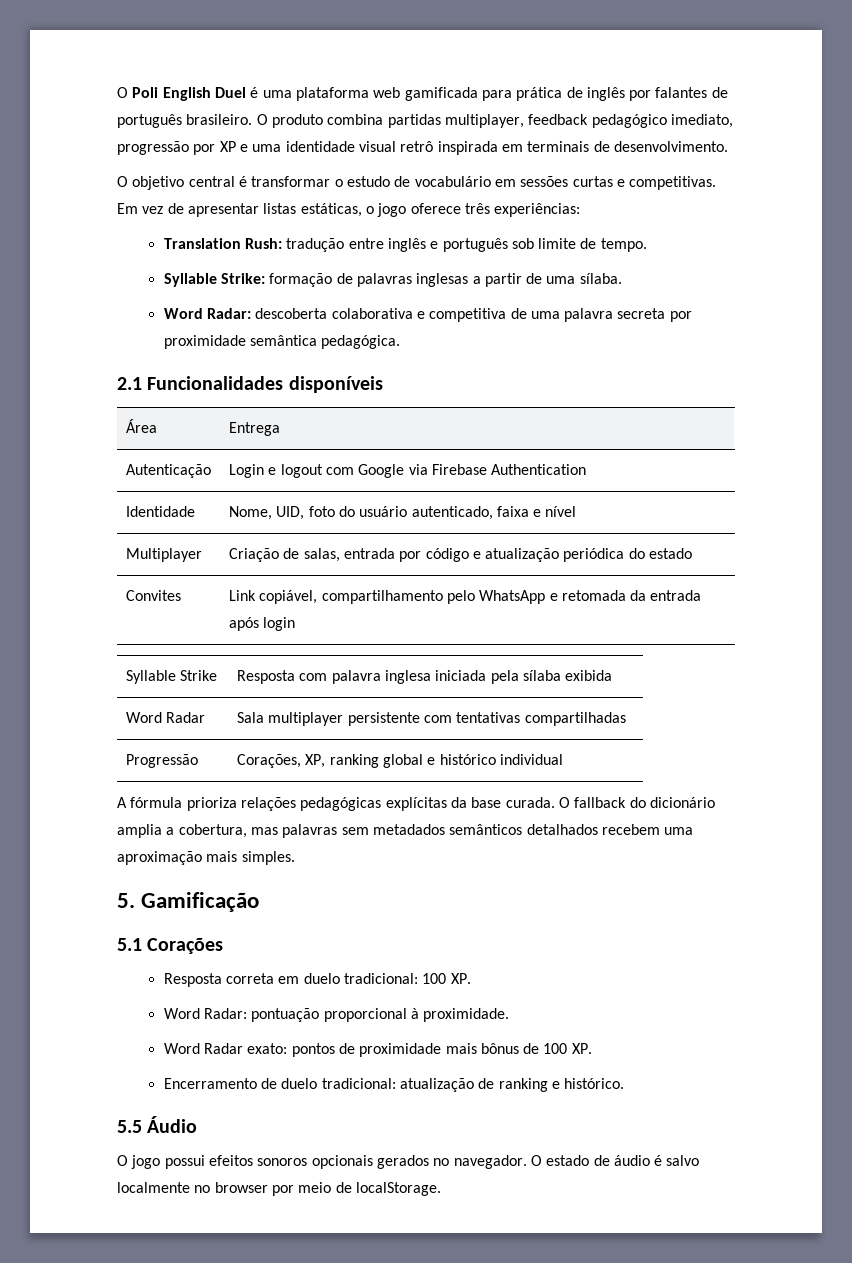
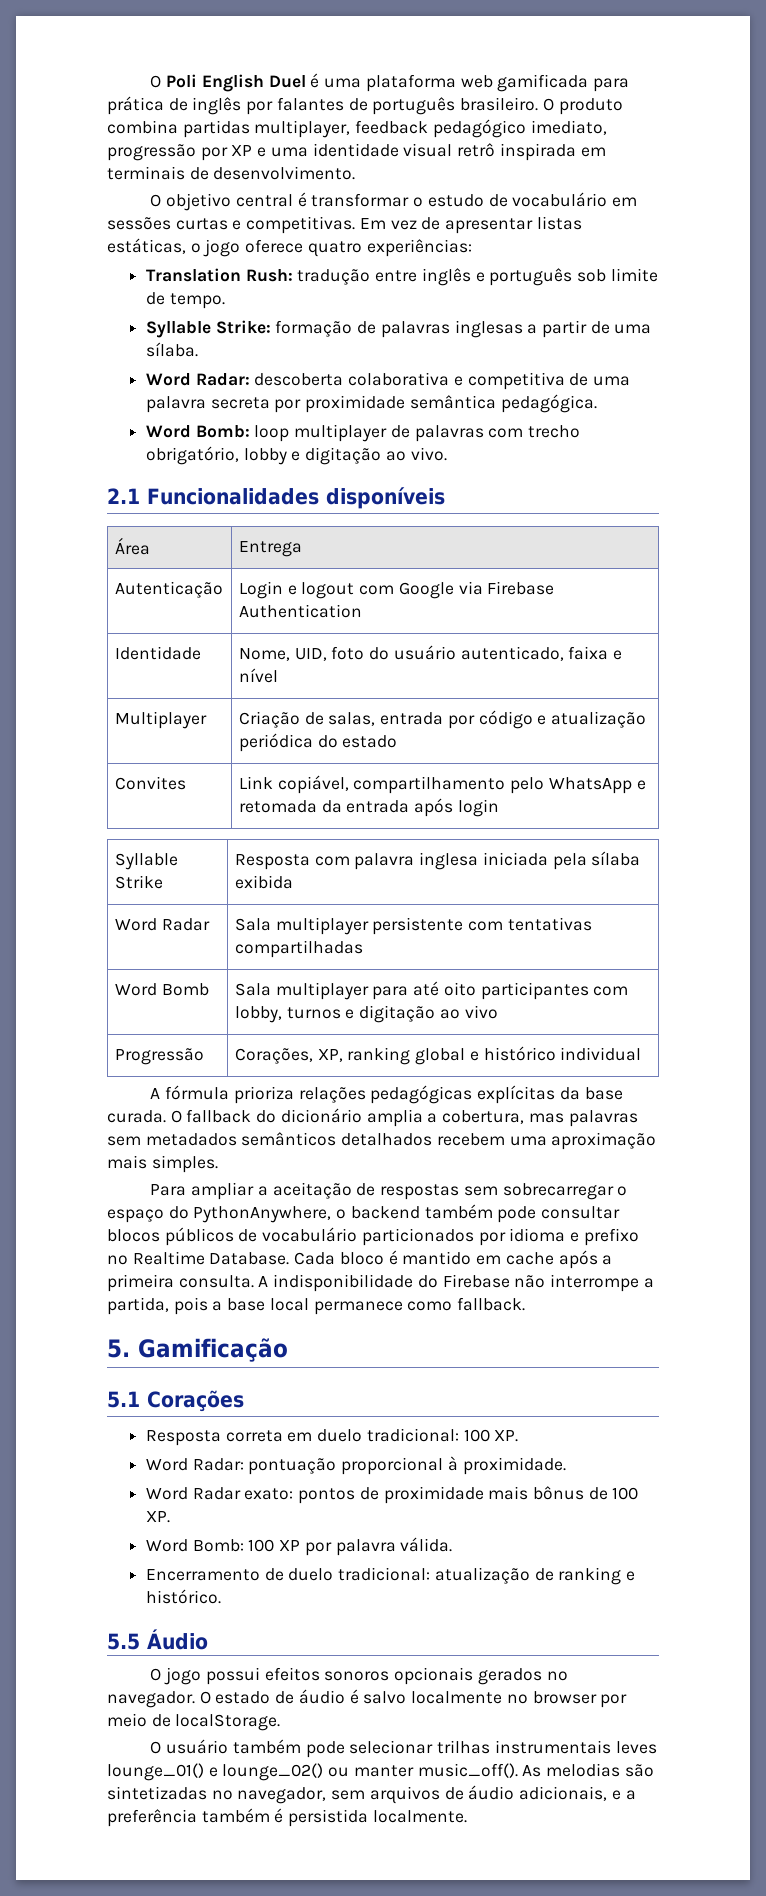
- Em vez de apresentar listas estáticas, o jogo oferece três experiências:
+ Em vez de apresentar listas estáticas, o jogo oferece quatro experiências:
+ Word Bomb: loop multiplayer de palavras com trecho obrigatório, lobby e digitação ao vivo.
+ Word Bomb | Sala multiplayer para até oito participantes com lobby, turnos e digitação ao vivo
+ Para ampliar a aceitação de respostas sem sobrecarregar o espaço do PythonAnywhere, o backend também pode consultar blocos públicos de vocabulário particionados por idioma e prefixo no Realtime Database. Cada bloco é mantido em cache após a primeira consulta. A indisponibilidade do Firebase não interrompe a partida, pois a base local permanece como fallback.
+ Word Bomb: 100 XP por palavra válida.
+ O usuário também pode selecionar trilhas instrumentais leves lounge_01() e lounge_02() ou manter music_off(). As melodias são sintetizadas no navegador, sem arquivos de áudio adicionais, e a preferência também é persistida localmente.

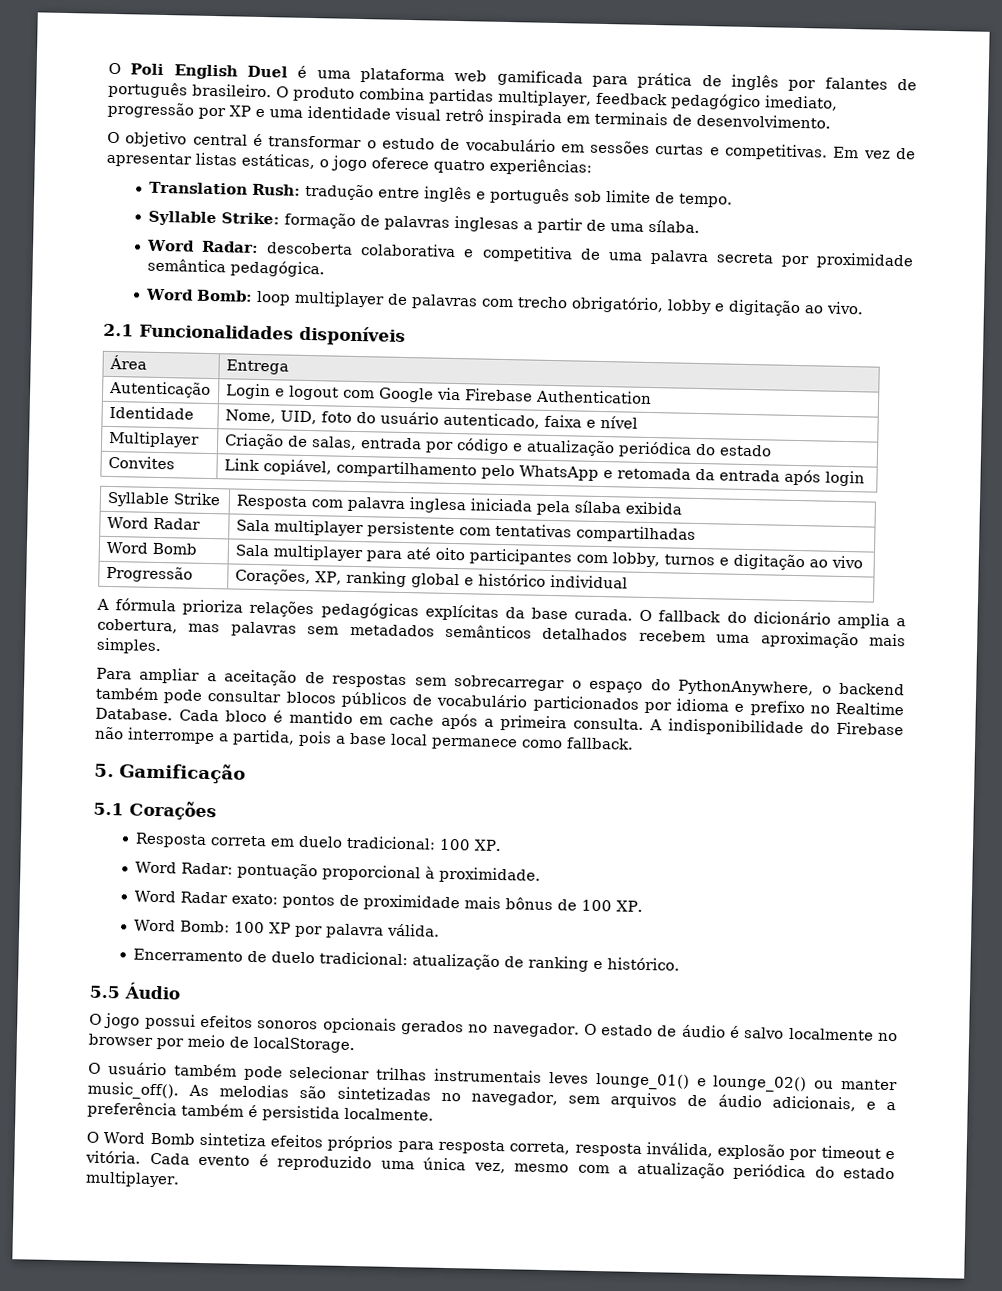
+ O Word Bomb sintetiza efeitos próprios para resposta correta, resposta inválida, explosão por timeout e vitória. Cada evento é reproduzido uma única vez, mesmo com a atualização periódica do estado multiplayer.

